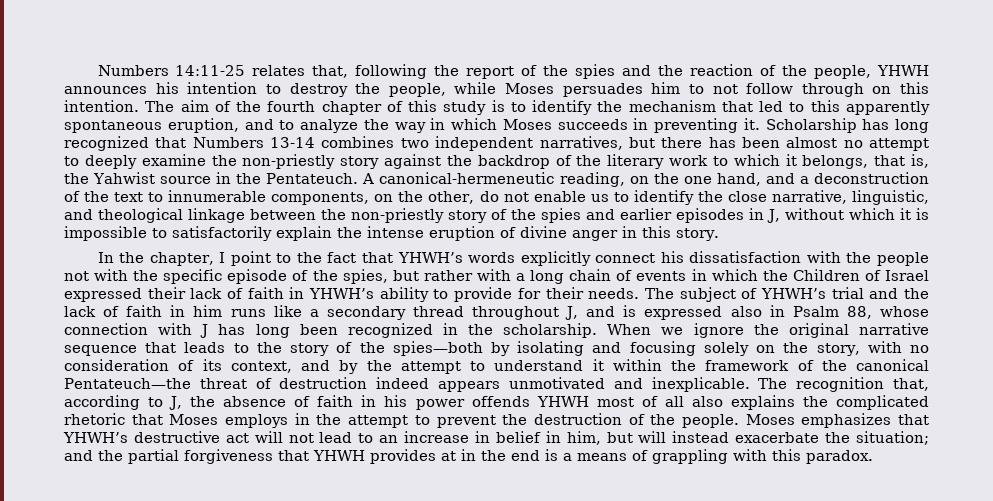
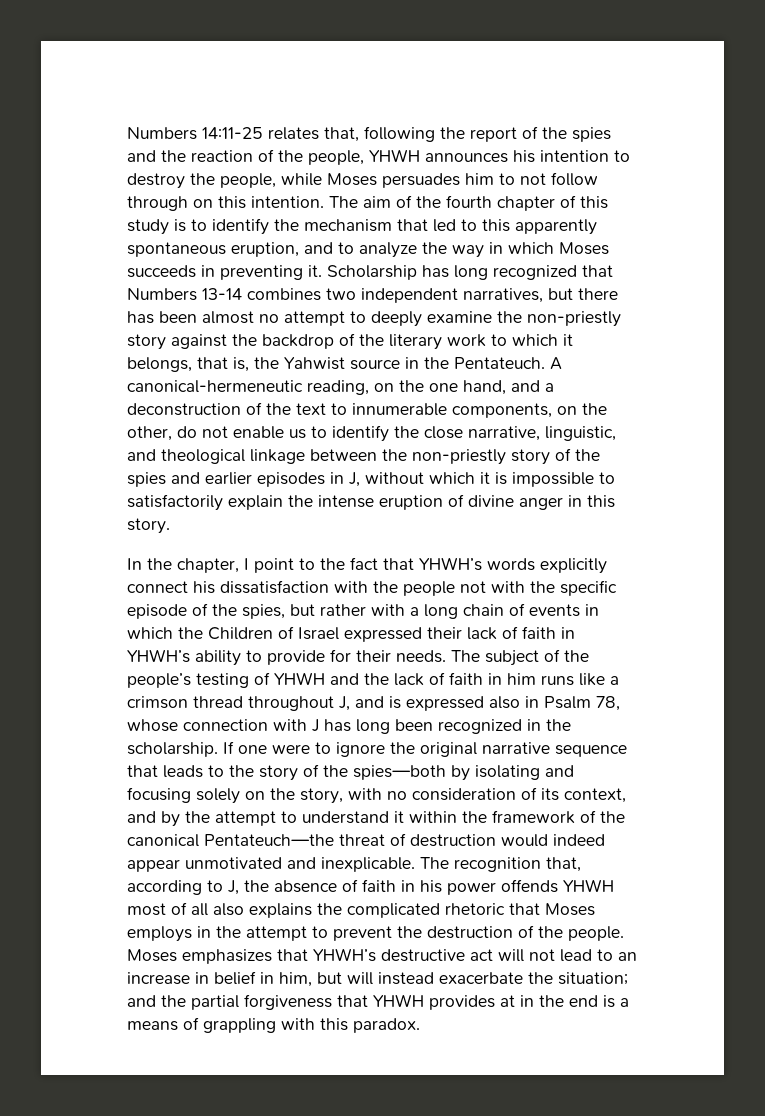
- The subject of YHWH’s trial and the lack of faith in him runs like a secondary thread throughout J, and is expressed also in Psalm 88, whose connection with J has long been recognized in the scholarship.
+ The subject of the people’s testing of YHWH and the lack of faith in him runs like a crimson thread throughout J, and is expressed also in Psalm 78, whose connection with J has long been recognized in the scholarship.
- When we ignore the original narrative sequence that leads to the story of the spies—both by isolating and focusing solely on the story, with no consideration of its context, and by the attempt to understand it within the framework of the canonical Pentateuch—the threat of destruction indeed appears unmotivated and inexplicable.
+ If one were to ignore the original narrative sequence that leads to the story of the spies—both by isolating and focusing solely on the story, with no consideration of its context, and by the attempt to understand it within the framework of the canonical Pentateuch—the threat of destruction would indeed appear unmotivated and inexplicable.

